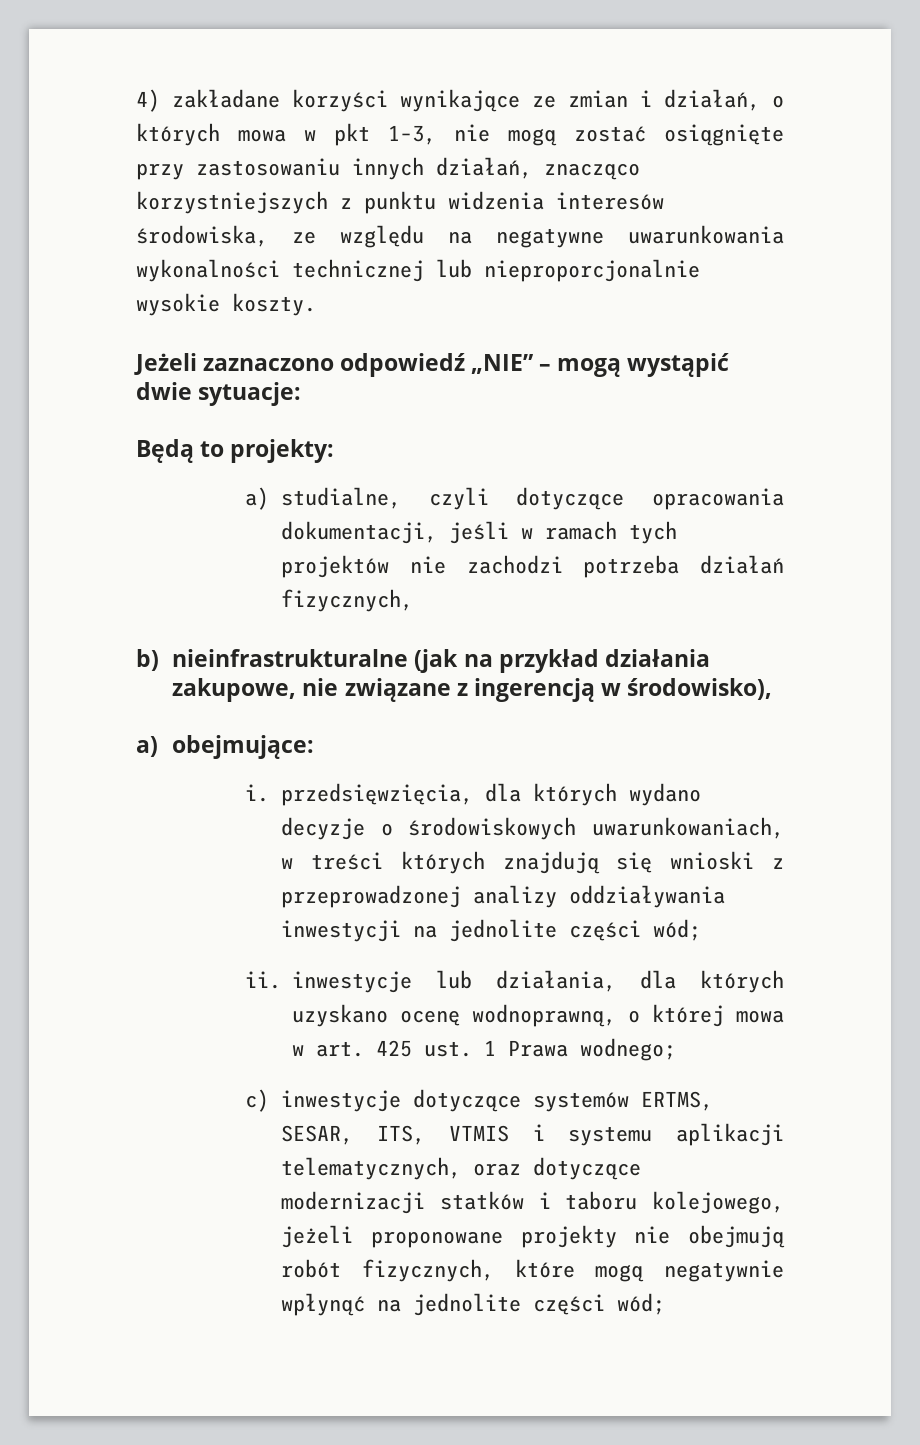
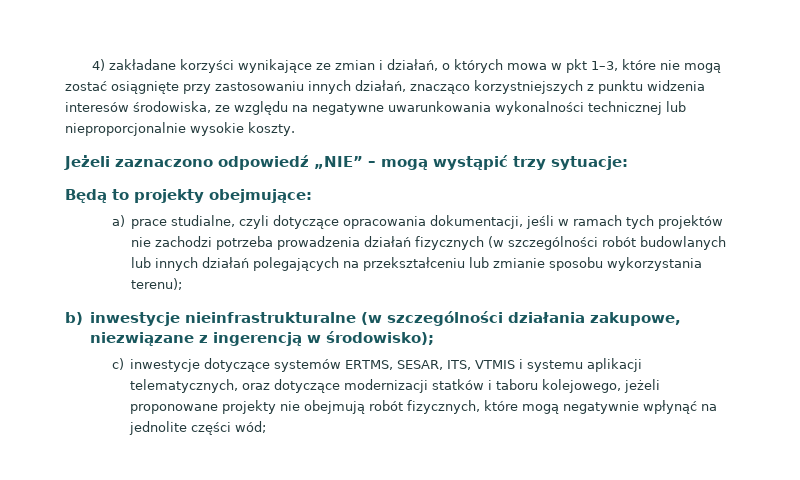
- 4) zakładane korzyści wynikające ze zmian i działań, o których mowa w pkt 1–3, nie mogą zostać osiągnięte przy zastosowaniu innych działań, znacząco korzystniejszych z punktu widzenia interesów środowiska, ze względu na negatywne uwarunkowania wykonalności technicznej lub nieproporcjonalnie wysokie koszty.
+ 4) zakładane korzyści wynikające ze zmian i działań, o których mowa w pkt 1–3, które nie mogą zostać osiągnięte przy zastosowaniu innych działań, znacząco korzystniejszych z punktu widzenia interesów środowiska, ze względu na negatywne uwarunkowania wykonalności technicznej lub nieproporcjonalnie wysokie koszty.
- Jeżeli zaznaczono odpowiedź „NIE” – mogą wystąpić dwie sytuacje:
+ Jeżeli zaznaczono odpowiedź „NIE” – mogą wystąpić trzy sytuacje:
- Będą to projekty:
- a) studialne, czyli dotyczące opracowania dokumentacji, jeśli w ramach tych projektów nie zachodzi potrzeba działań fizycznych,
- b) nieinfrastrukturalne (jak na przykład działania zakupowe, nie związane z ingerencją w środowisko),
- a) obejmujące:
- i. przedsięwzięcia, dla których wydano decyzje o środowiskowych uwarunkowaniach, w treści których znajdują się wnioski z przeprowadzonej analizy oddziaływania inwestycji na jednolite części wód;
- ii. inwestycje lub działania, dla których uzyskano ocenę wodnoprawną, o której mowa w art. 425 ust. 1 Prawa wodnego;
+ Będą to projekty obejmujące:
+ a) prace studialne, czyli dotyczące opracowania dokumentacji, jeśli w ramach tych projektów nie zachodzi potrzeba prowadzenia działań fizycznych (w szczególności robót budowlanych lub innych działań polegających na przekształceniu lub zmianie sposobu wykorzystania terenu);
+ b) inwestycje nieinfrastrukturalne (w szczególności działania zakupowe, niezwiązane z ingerencją w środowisko);

